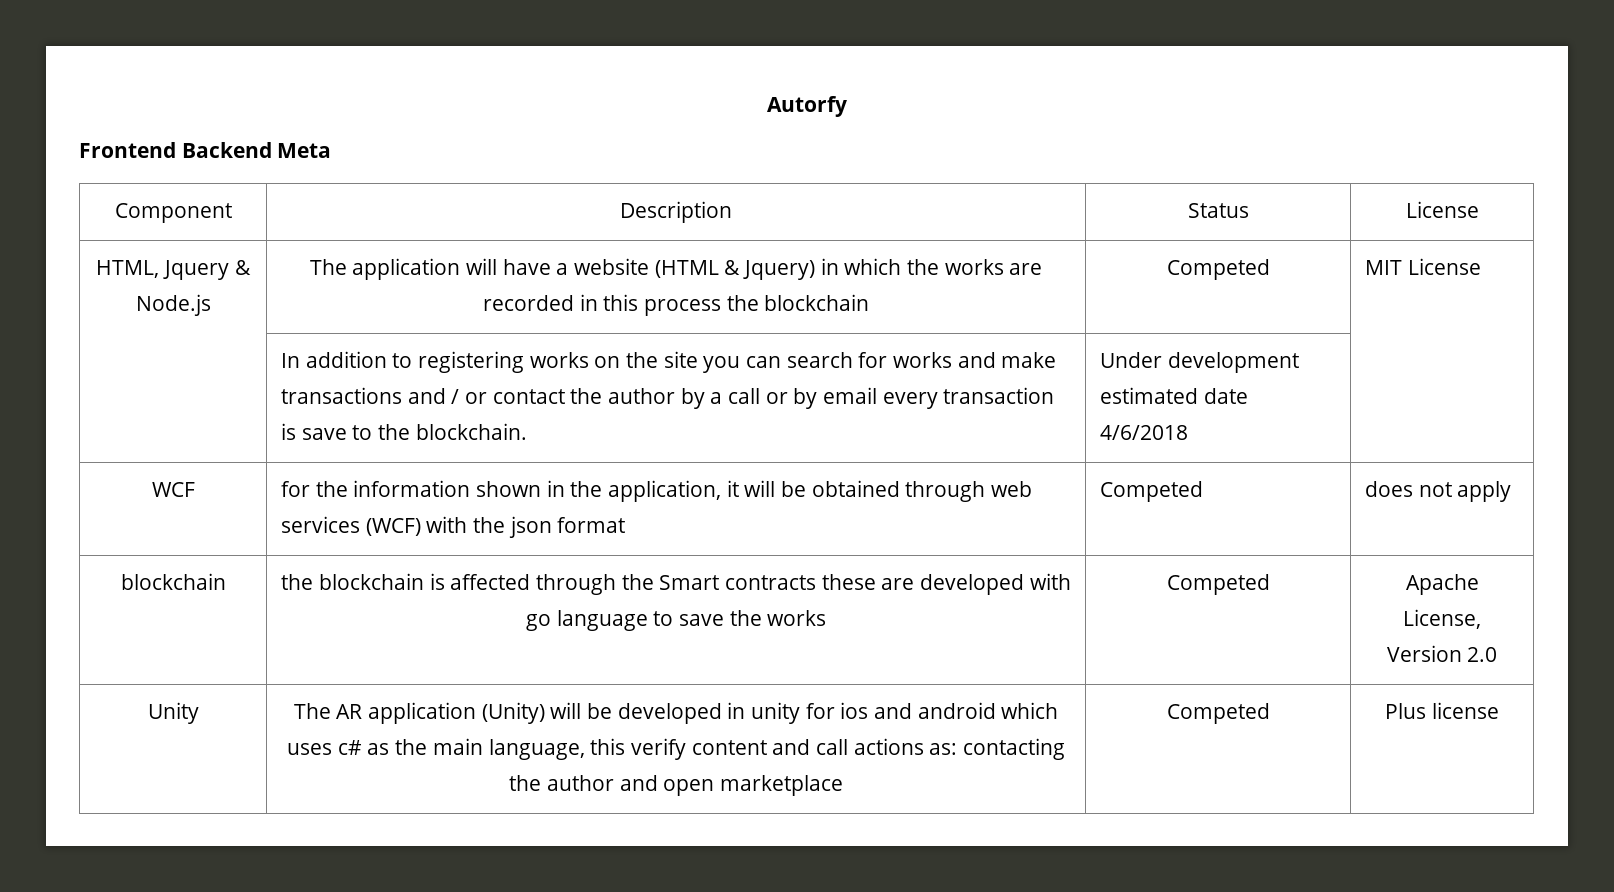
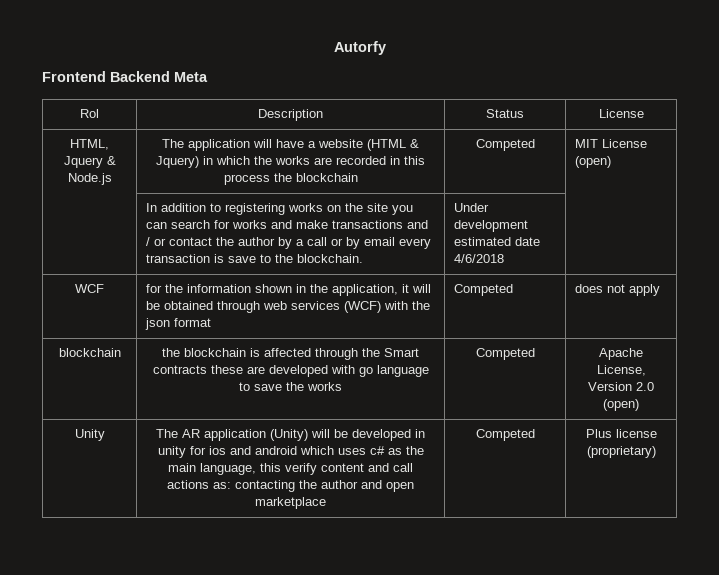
- Component | Description | Status | License
+ Rol | Description | Status | License
- HTML, Jquery & Node.js | The application will have a website (HTML & Jquery) in which the works are recorded in this process the blockchain | Competed | MIT License
+ HTML, Jquery & Node.js | The application will have a website (HTML & Jquery) in which the works are recorded in this process the blockchain | Competed | MIT License (open)
- blockchain | the blockchain is affected through the Smart contracts these are developed with go language to save the works | Competed | Apache License, Version 2.0
+ blockchain | the blockchain is affected through the Smart contracts these are developed with go language to save the works | Competed | Apache License, Version 2.0 (open)
- Unity | The AR application (Unity) will be developed in unity for ios and android which uses c# as the main language, this verify content and call actions as: contacting the author and open marketplace | Competed | Plus license
+ Unity | The AR application (Unity) will be developed in unity for ios and android which uses c# as the main language, this verify content and call actions as: contacting the author and open marketplace | Competed | Plus license (proprietary)

